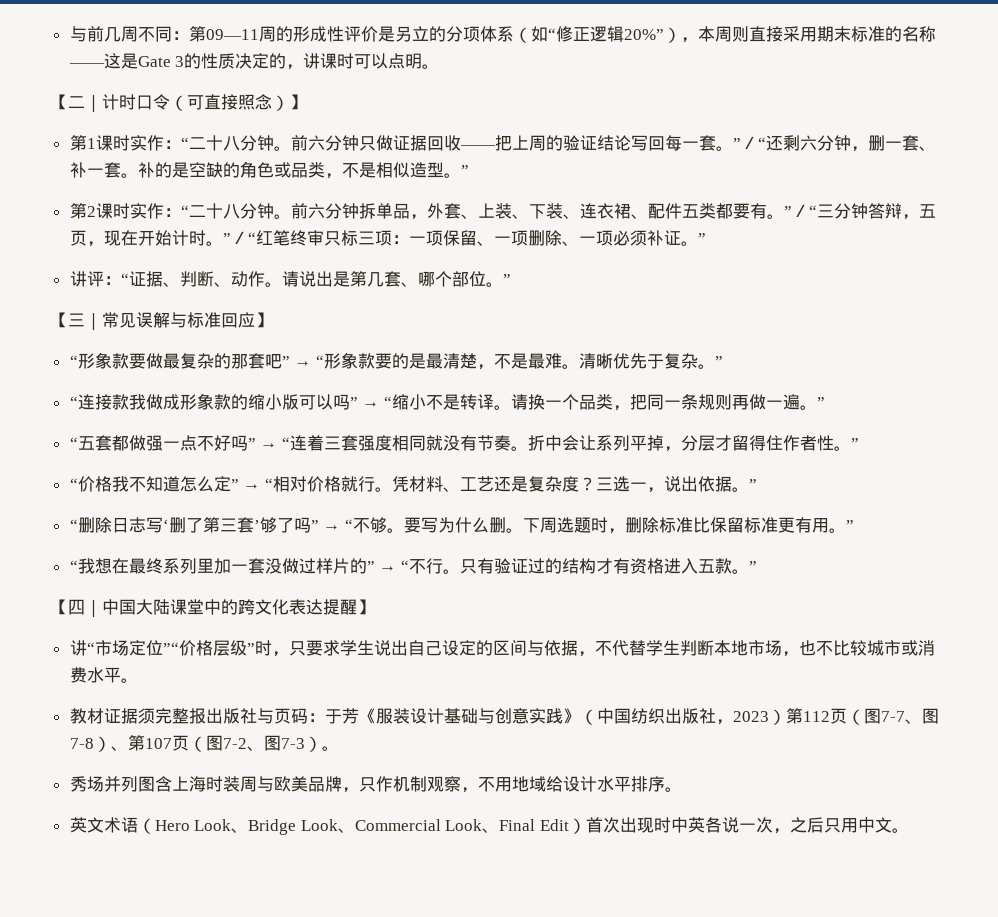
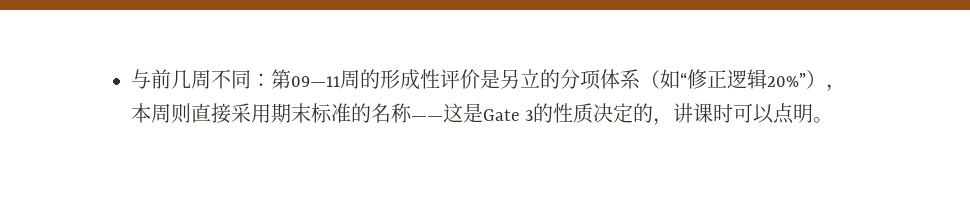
- 【二｜计时口令（可直接照念）】
- 第1课时实作：“二十八分钟。前六分钟只做证据回收——把上周的验证结论写回每一套。”／“还剩六分钟，删一套、补一套。补的是空缺的角色或品类，不是相似造型。”
- 第2课时实作：“二十八分钟。前六分钟拆单品，外套、上装、下装、连衣裙、配件五类都要有。”／“三分钟答辩，五页，现在开始计时。”／“红笔终审只标三项：一项保留、一项删除、一项必须补证。”
- 讲评：“证据、判断、动作。请说出是第几套、哪个部位。”
- 【三｜常见误解与标准回应】
- “形象款要做最复杂的那套吧” → “形象款要的是最清楚，不是最难。清晰优先于复杂。”
- “连接款我做成形象款的缩小版可以吗” → “缩小不是转译。请换一个品类，把同一条规则再做一遍。”
- “五套都做强一点不好吗” → “连着三套强度相同就没有节奏。折中会让系列平掉，分层才留得住作者性。”
- “价格我不知道怎么定” → “相对价格就行。凭材料、工艺还是复杂度？三选一，说出依据。”
- “删除日志写‘删了第三套’够了吗” → “不够。要写为什么删。下周选题时，删除标准比保留标准更有用。”
- “我想在最终系列里加一套没做过样片的” → “不行。只有验证过的结构才有资格进入五款。”
- 【四｜中国大陆课堂中的跨文化表达提醒】
- 讲“市场定位”“价格层级”时，只要求学生说出自己设定的区间与依据，不代替学生判断本地市场，也不比较城市或消费水平。
- 教材证据须完整报出版社与页码：于芳《服装设计基础与创意实践》（中国纺织出版社，2023）第112页（图7-7、图7-8）、第107页（图7-2、图7-3）。
- 秀场并列图含上海时装周与欧美品牌，只作机制观察，不用地域给设计水平排序。
- 英文术语（Hero Look、Bridge Look、Commercial Look、Final Edit）首次出现时中英各说一次，之后只用中文。

